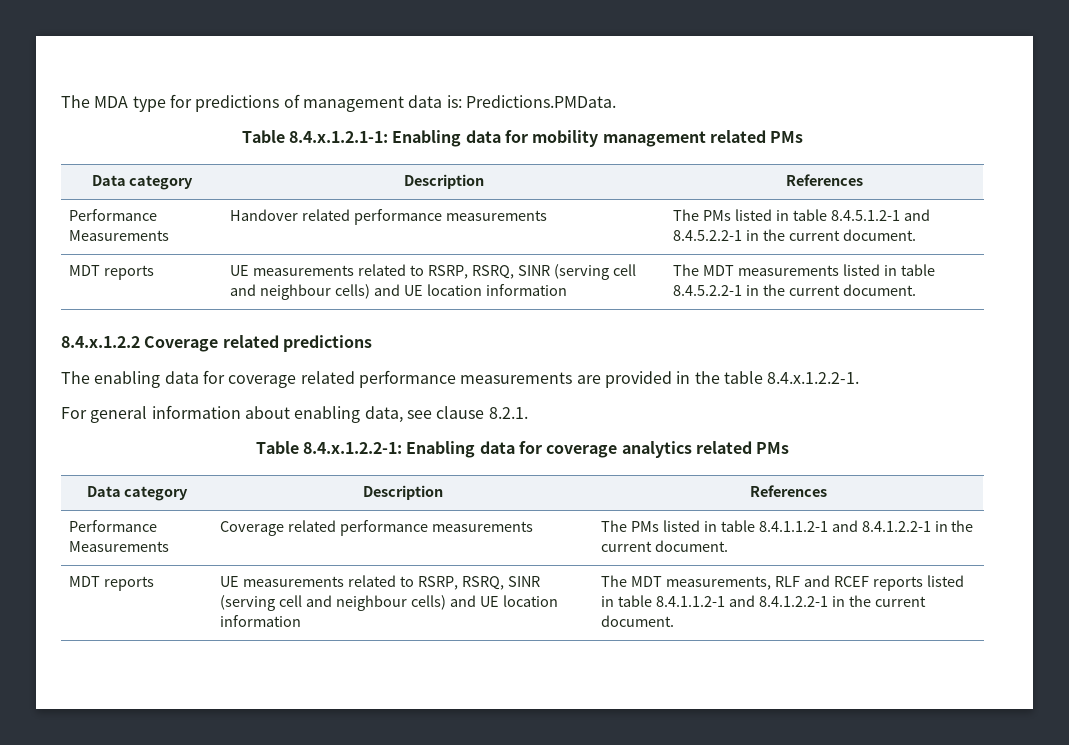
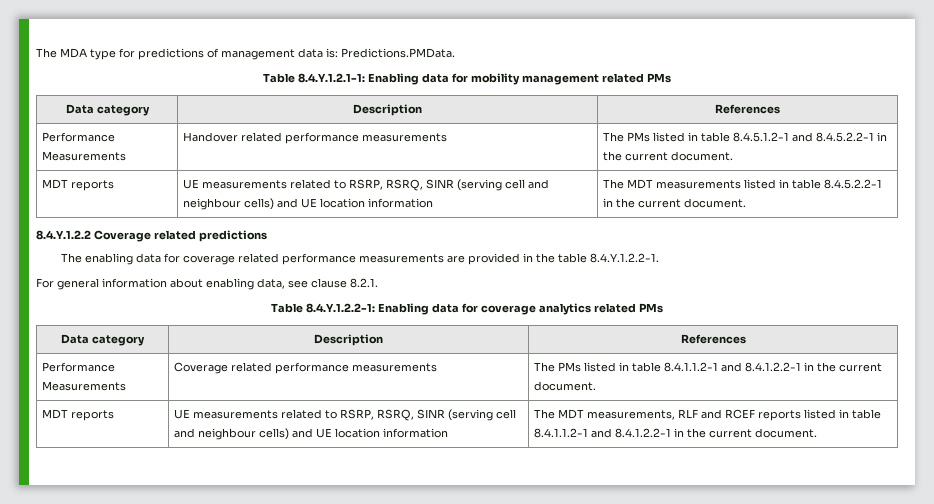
- Table 8.4.x.1.2.1-1: Enabling data for mobility management related PMs
+ Table 8.4.Y.1.2.1-1: Enabling data for mobility management related PMs
- 8.4.x.1.2.2 Coverage related predictions
+ 8.4.Y.1.2.2 Coverage related predictions
- The enabling data for coverage related performance measurements are provided in the table 8.4.x.1.2.2-1.
+ The enabling data for coverage related performance measurements are provided in the table 8.4.Y.1.2.2-1.
- Table 8.4.x.1.2.2-1: Enabling data for coverage analytics related PMs
+ Table 8.4.Y.1.2.2-1: Enabling data for coverage analytics related PMs

